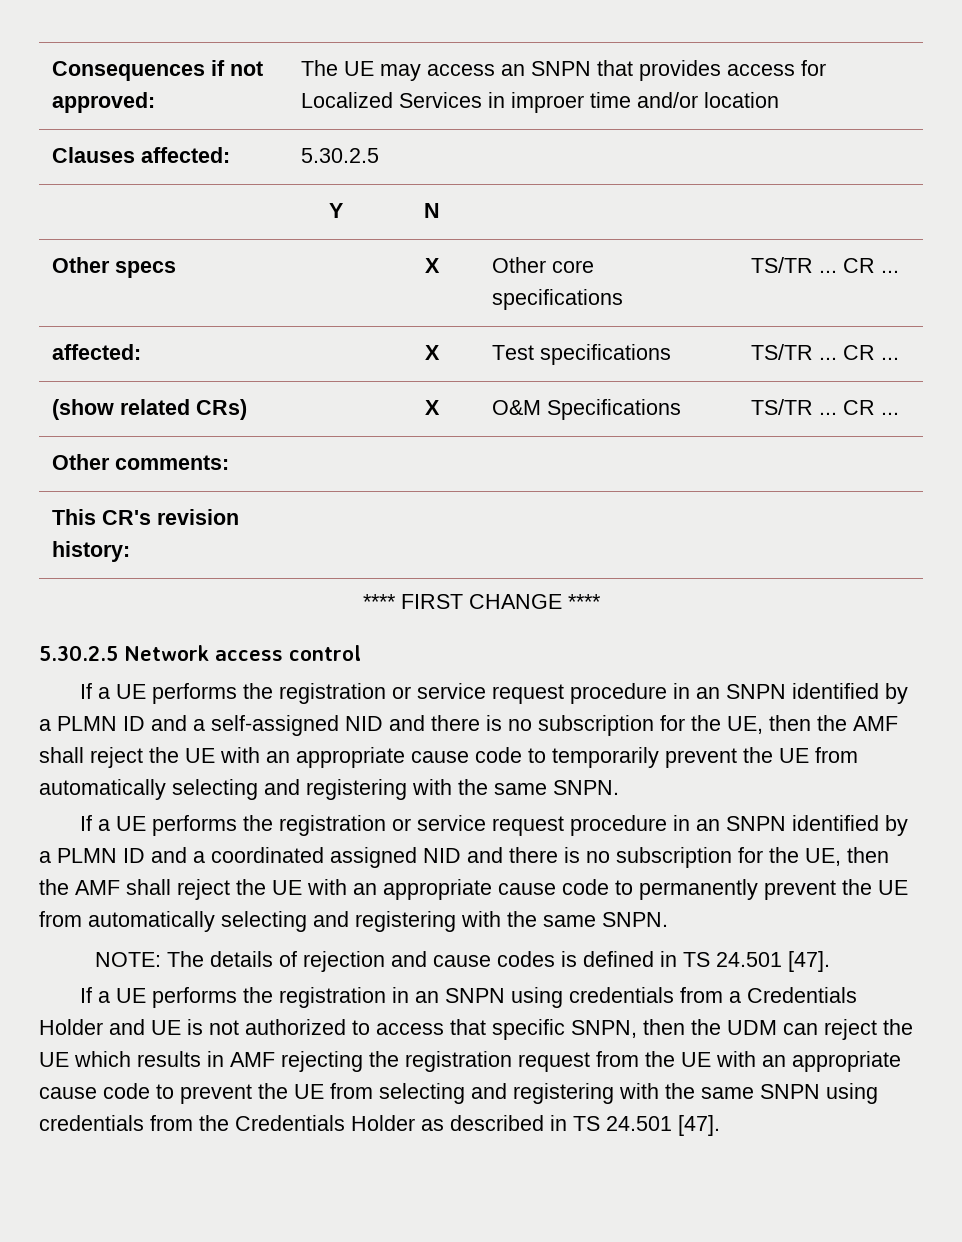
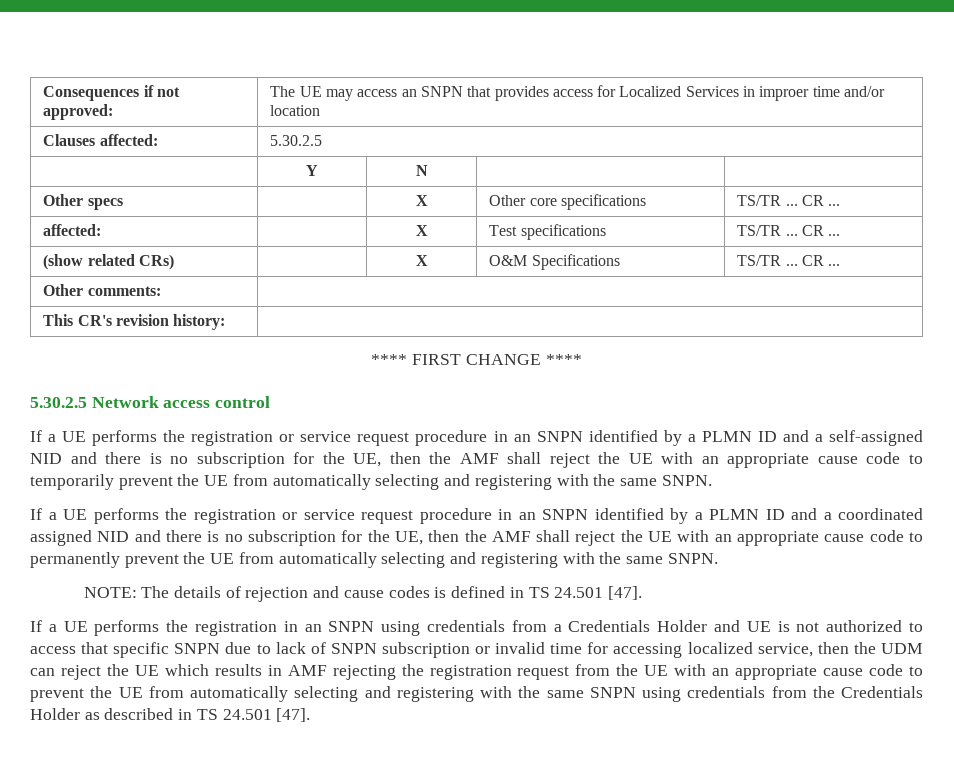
- If a UE performs the registration in an SNPN using credentials from a Credentials Holder and UE is not authorized to access that specific SNPN, then the UDM can reject the UE which results in AMF rejecting the registration request from the UE with an appropriate cause code to prevent the UE from selecting and registering with the same SNPN using credentials from the Credentials Holder as described in TS 24.501 [47].
+ If a UE performs the registration in an SNPN using credentials from a Credentials Holder and UE is not authorized to access that specific SNPN due to lack of SNPN subscription or invalid time for accessing localized service, then the UDM can reject the UE which results in AMF rejecting the registration request from the UE with an appropriate cause code to prevent the UE from automatically selecting and registering with the same SNPN using credentials from the Credentials Holder as described in TS 24.501 [47].

